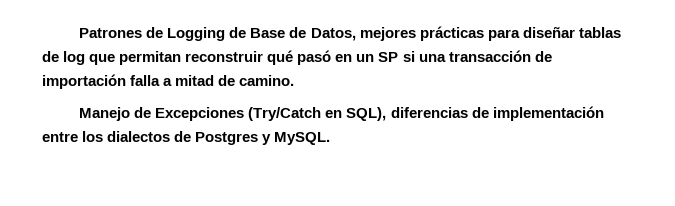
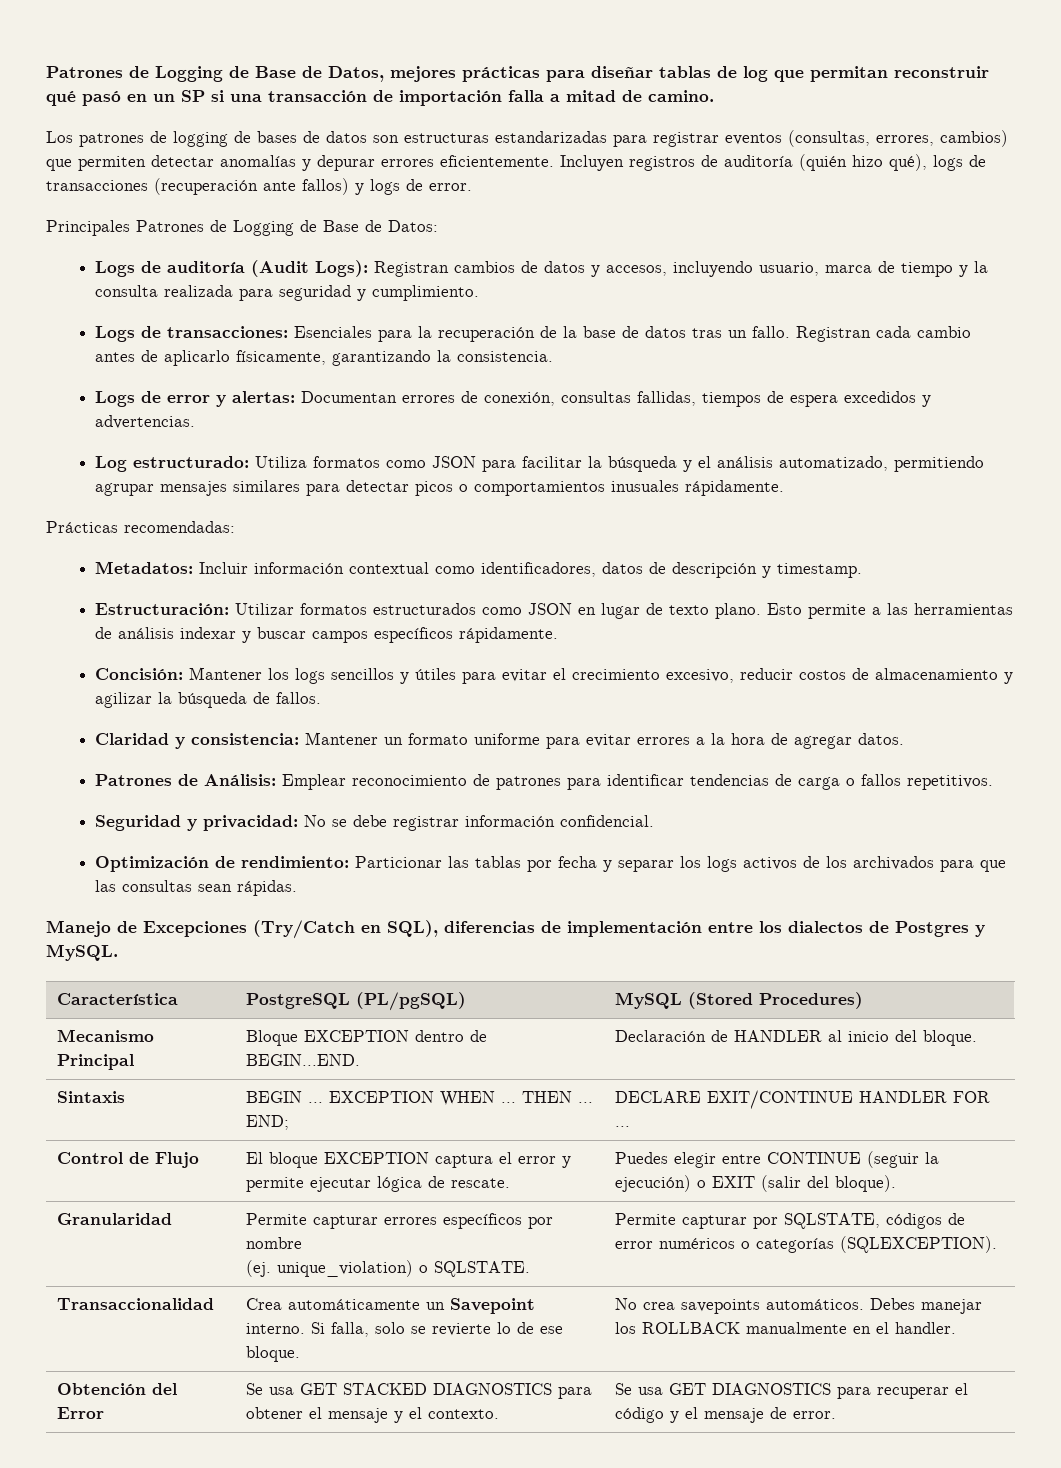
+ Los patrones de logging de bases de datos son estructuras estandarizadas para registrar eventos (consultas, errores, cambios) que permiten detectar anomalías y depurar errores eficientemente. Incluyen registros de auditoría (quién hizo qué), logs de transacciones (recuperación ante fallos) y logs de error.
+ Principales Patrones de Logging de Base de Datos:
+ Logs de auditoría (Audit Logs): Registran cambios de datos y accesos, incluyendo usuario, marca de tiempo y la consulta realizada para seguridad y cumplimiento.
+ Logs de transacciones: Esenciales para la recuperación de la base de datos tras un fallo. Registran cada cambio antes de aplicarlo físicamente, garantizando la consistencia.
+ Logs de error y alertas: Documentan errores de conexión, consultas fallidas, tiempos de espera excedidos y advertencias.
+ Log estructurado: Utiliza formatos como JSON para facilitar la búsqueda y el análisis automatizado, permitiendo agrupar mensajes similares para detectar picos o comportamientos inusuales rápidamente.
+ Prácticas recomendadas:
+ Metadatos: Incluir información contextual como identificadores, datos de descripción y timestamp.
+ Estructuración: Utilizar formatos estructurados como JSON en lugar de texto plano. Esto permite a las herramientas de análisis indexar y buscar campos específicos rápidamente.
+ Concisión: Mantener los logs sencillos y útiles para evitar el crecimiento excesivo, reducir costos de almacenamiento y agilizar la búsqueda de fallos.
+ Claridad y consistencia: Mantener un formato uniforme para evitar errores a la hora de agregar datos.
+ Patrones de Análisis: Emplear reconocimiento de patrones para identificar tendencias de carga o fallos repetitivos.
+ Seguridad y privacidad: No se debe registrar información confidencial.
+ Optimización de rendimiento: Particionar las tablas por fecha y separar los logs activos de los archivados para que las consultas sean rápidas.
+ Característica | PostgreSQL (PL/pgSQL) | MySQL (Stored Procedures)
+ Mecanismo Principal | Bloque EXCEPTION dentro de BEGIN...END. | Declaración de HANDLER al inicio del bloque.
+ Sintaxis | BEGIN ... EXCEPTION WHEN ... THEN ... END; | DECLARE EXIT/CONTINUE HANDLER FOR ...
+ Control de Flujo | El bloque EXCEPTION captura el error y permite ejecutar lógica de rescate. | Puedes elegir entre CONTINUE (seguir la ejecución) o EXIT (salir del bloque).
+ Granularidad | Permite capturar errores específicos por nombre
+ (ej. unique_violation) o SQLSTATE. | Permite capturar por SQLSTATE, códigos de error numéricos o categorías (SQLEXCEPTION).
+ Transaccionalidad | Crea automáticamente un Savepoint interno. Si falla, solo se revierte lo de ese bloque. | No crea savepoints automáticos. Debes manejar los ROLLBACK manualmente en el handler.
+ Obtención del Error | Se usa GET STACKED DIAGNOSTICS para obtener el mensaje y el contexto. | Se usa GET DIAGNOSTICS para recuperar el código y el mensaje de error.

